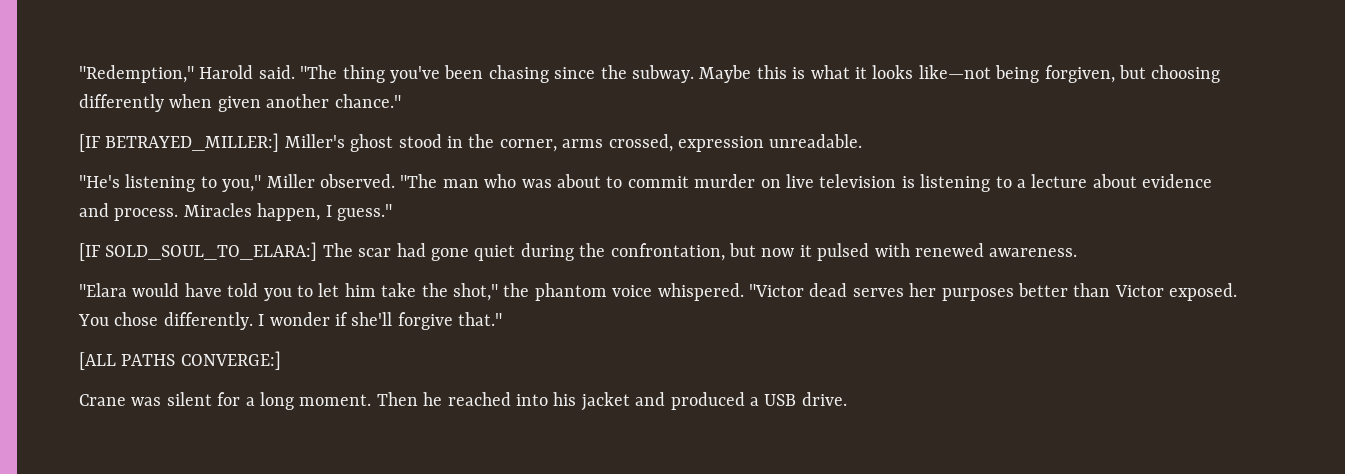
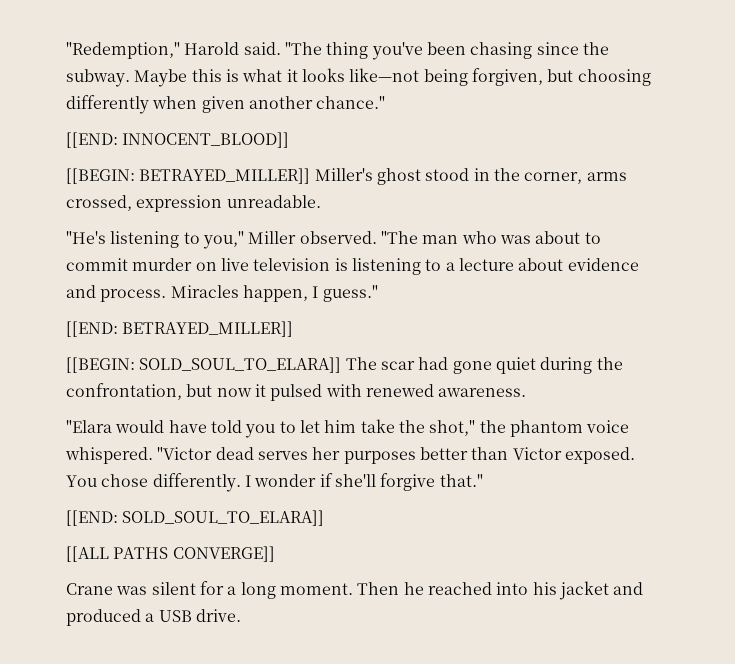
- [IF BETRAYED_MILLER:] Miller's ghost stood in the corner, arms crossed, expression unreadable.
+ [[END: INNOCENT_BLOOD]]
+ [[BEGIN: BETRAYED_MILLER]] Miller's ghost stood in the corner, arms crossed, expression unreadable.
- [IF SOLD_SOUL_TO_ELARA:] The scar had gone quiet during the confrontation, but now it pulsed with renewed awareness.
+ [[END: BETRAYED_MILLER]]
+ [[BEGIN: SOLD_SOUL_TO_ELARA]] The scar had gone quiet during the confrontation, but now it pulsed with renewed awareness.
- [ALL PATHS CONVERGE:]
+ [[END: SOLD_SOUL_TO_ELARA]]
+ [[ALL PATHS CONVERGE]]

